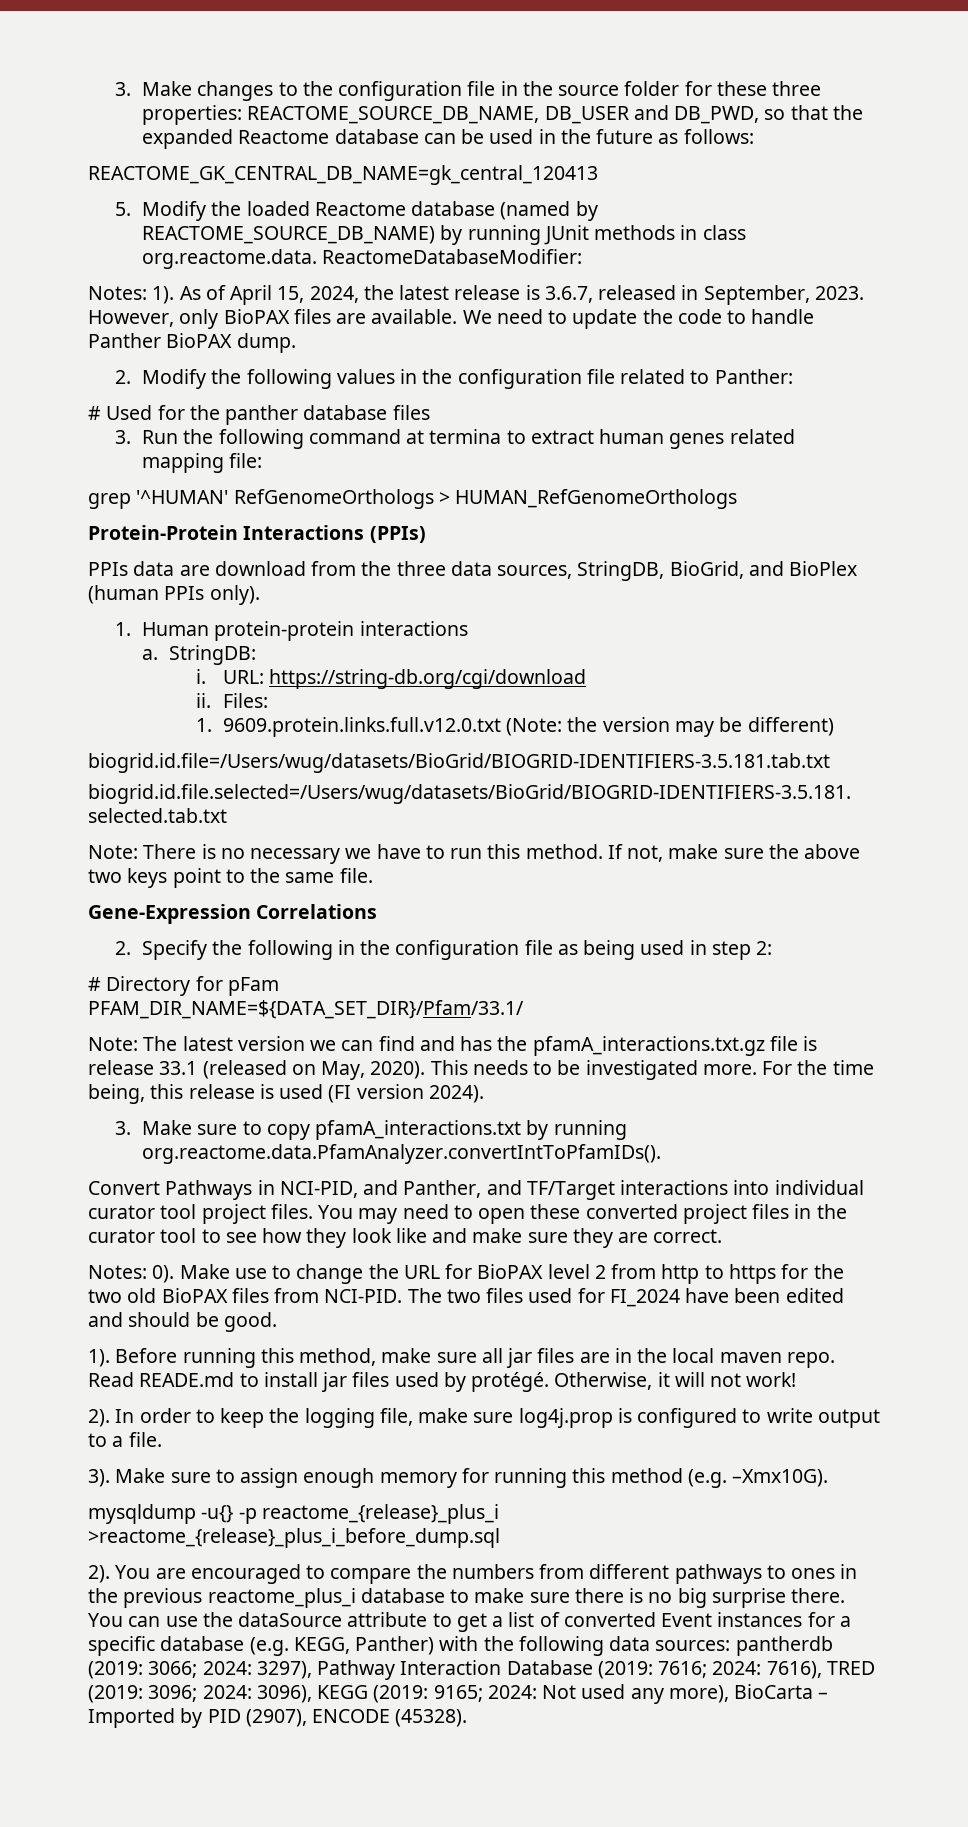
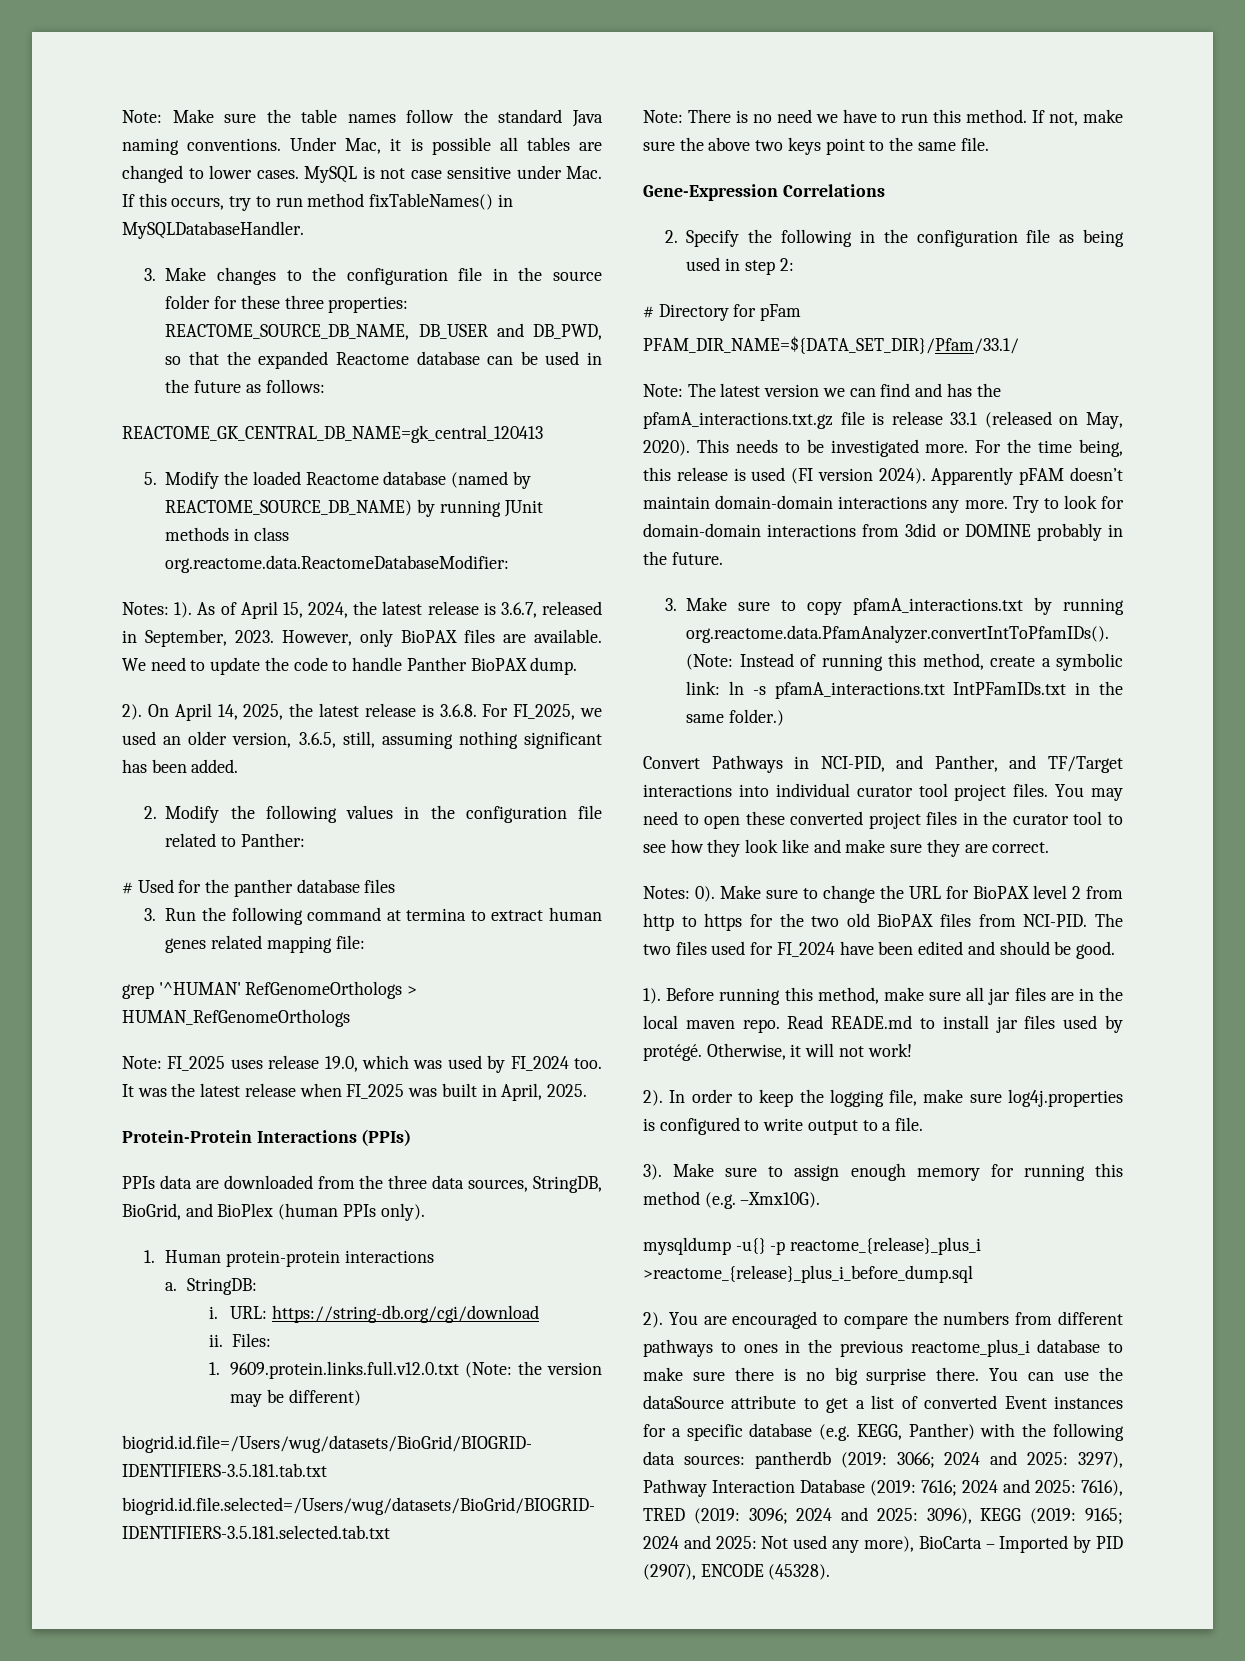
+ Note: Make sure the table names follow the standard Java naming conventions. Under Mac, it is possible all tables are changed to lower cases. MySQL is not case sensitive under Mac. If this occurs, try to run method fixTableNames() in MySQLDatabaseHandler.
- 5. Modify the loaded Reactome database (named by REACTOME_SOURCE_DB_NAME) by running JUnit methods in class org.reactome.data. ReactomeDatabaseModifier:
+ 5. Modify the loaded Reactome database (named by REACTOME_SOURCE_DB_NAME) by running JUnit methods in class org.reactome.data.ReactomeDatabaseModifier:
+ 2). On April 14, 2025, the latest release is 3.6.8. For FI_2025, we used an older version, 3.6.5, still, assuming nothing significant has been added.
+ Note: FI_2025 uses release 19.0, which was used by FI_2024 too. It was the latest release when FI_2025 was built in April, 2025.
- PPIs data are download from the three data sources, StringDB, BioGrid, and BioPlex (human PPIs only).
+ PPIs data are downloaded from the three data sources, StringDB, BioGrid, and BioPlex (human PPIs only).
- Note: There is no necessary we have to run this method.
+ Note: There is no need we have to run this method.
+ Apparently pFAM doesn’t maintain domain-domain interactions any more. Try to look for domain-domain interactions from 3did or DOMINE probably in the future.
- 3. Make sure to copy pfamA_interactions.txt by running org.reactome.data.PfamAnalyzer.convertIntToPfamIDs().
+ 3. Make sure to copy pfamA_interactions.txt by running org.reactome.data.PfamAnalyzer.convertIntToPfamIDs(). (Note: Instead of running this method, create a symbolic link: ln -s pfamA_interactions.txt IntPFamIDs.txt in the same folder.)
- Make use to change the URL for BioPAX level 2 from http to https for the two old BioPAX files from NCI-PID.
+ Make sure to change the URL for BioPAX level 2 from http to https for the two old BioPAX files from NCI-PID.
- In order to keep the logging file, make sure log4j.prop is configured to write output to a file.
+ In order to keep the logging file, make sure log4j.properties is configured to write output to a file.
- You can use the dataSource attribute to get a list of converted Event instances for a specific database (e.g. KEGG, Panther) with the following data sources: pantherdb (2019: 3066; 2024: 3297), Pathway Interaction Database (2019: 7616; 2024: 7616), TRED (2019: 3096; 2024: 3096), KEGG (2019: 9165; 2024: Not used any more), BioCarta – Imported by PID (2907), ENCODE (45328).
+ You can use the dataSource attribute to get a list of converted Event instances for a specific database (e.g. KEGG, Panther) with the following data sources: pantherdb (2019: 3066; 2024 and 2025: 3297), Pathway Interaction Database (2019: 7616; 2024 and 2025: 7616), TRED (2019: 3096; 2024 and 2025: 3096), KEGG (2019: 9165; 2024 and 2025: Not used any more), BioCarta – Imported by PID (2907), ENCODE (45328).

